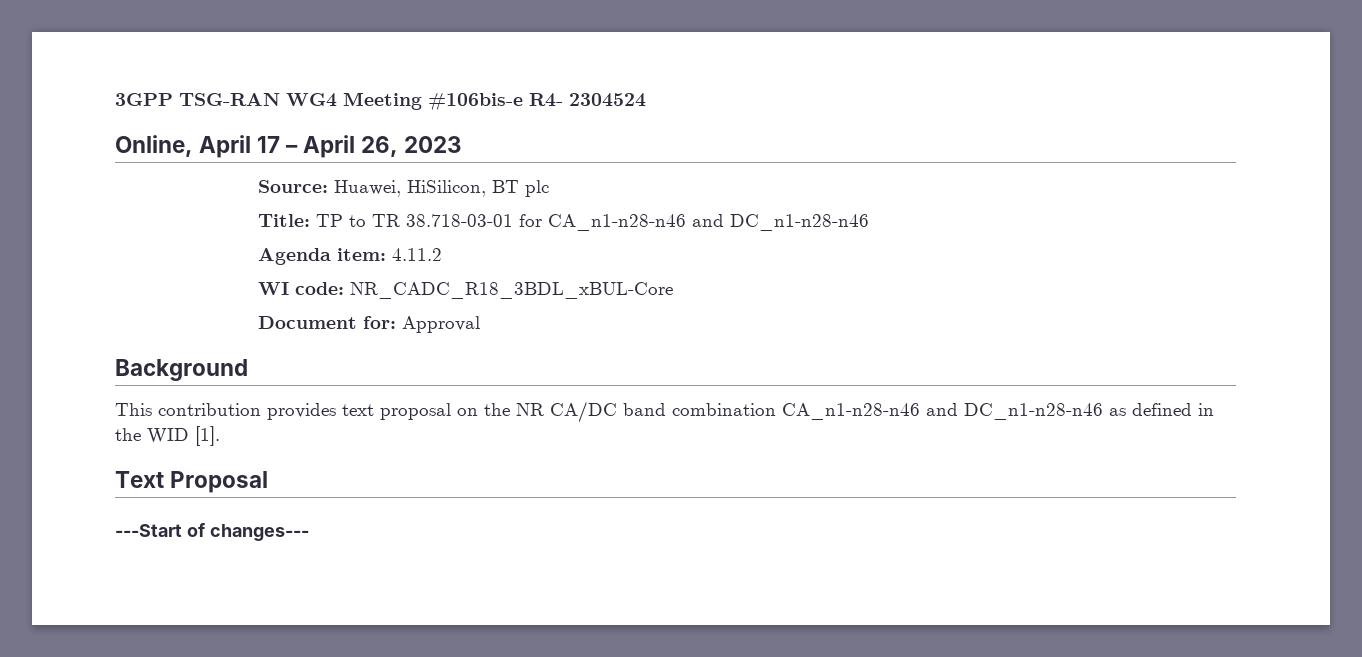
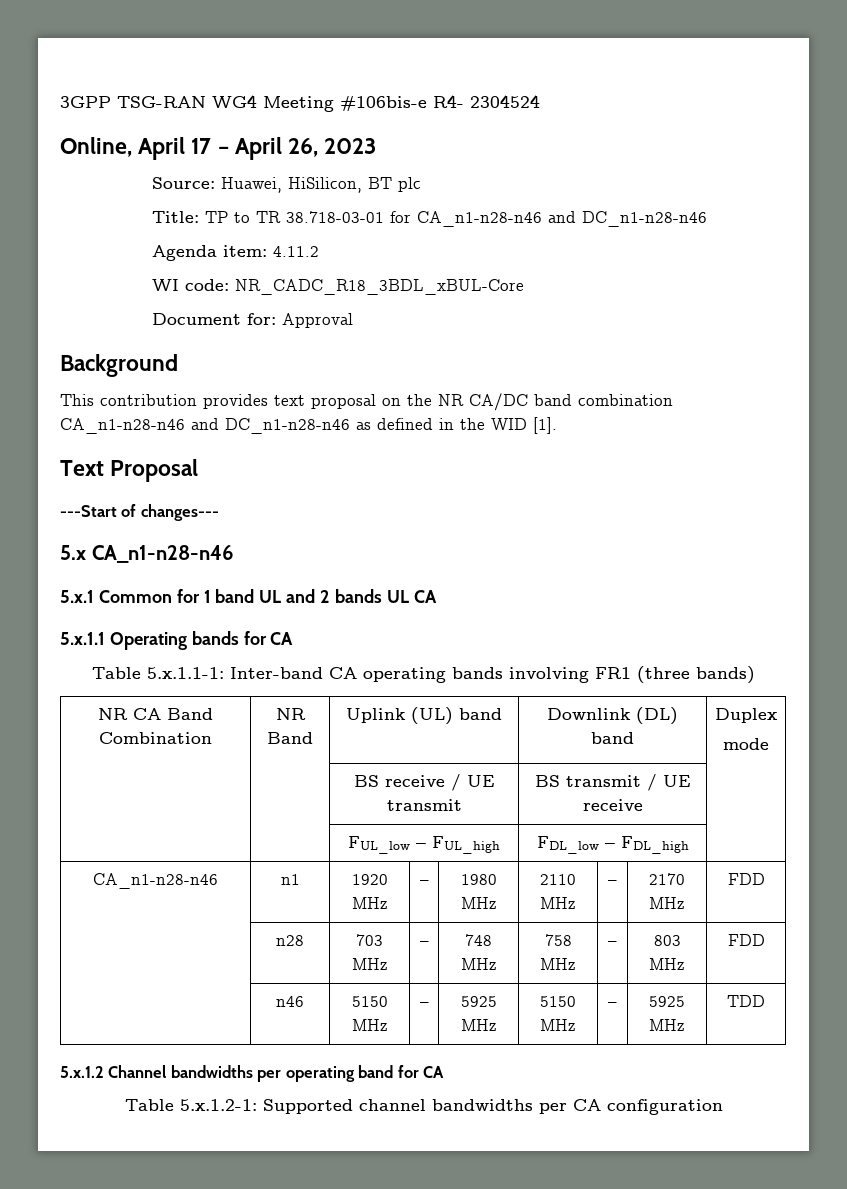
+ 5.x CA_n1-n28-n46
+ 5.x.1 Common for 1 band UL and 2 bands UL CA
+ 5.x.1.1 Operating bands for CA
+ Table 5.x.1.1-1: Inter-band CA operating bands involving FR1 (three bands)
+ NR CA Band Combination | NR Band | Uplink (UL) band | Downlink (DL) band | Duplex
+ mode
+ | | BS receive / UE transmit | BS transmit / UE receive |
+ | | FUL_low – FUL_high | FDL_low – FDL_high |
+ CA_n1-n28-n46 | n1 | 1920 MHz | – | 1980 MHz | 2110 MHz | – | 2170 MHz | FDD
+ | n28 | 703 MHz | – | 748 MHz | 758 MHz | – | 803 MHz | FDD
+ | n46 | 5150 MHz | – | 5925 MHz | 5150 MHz | – | 5925 MHz | TDD
+ 5.x.1.2 Channel bandwidths per operating band for CA
+ Table 5.x.1.2-1: Supported channel bandwidths per CA configuration

